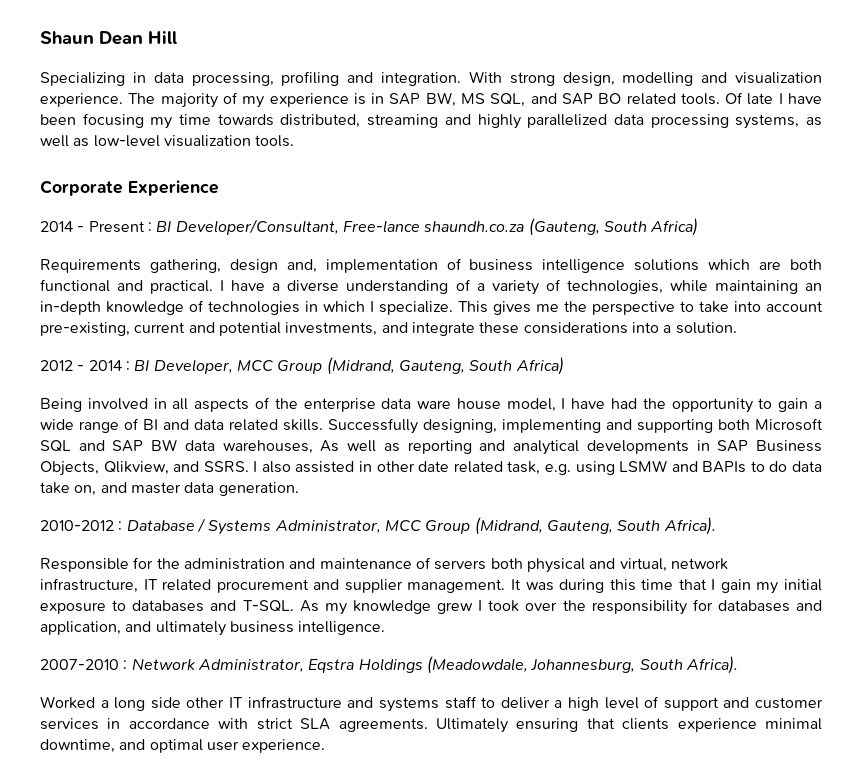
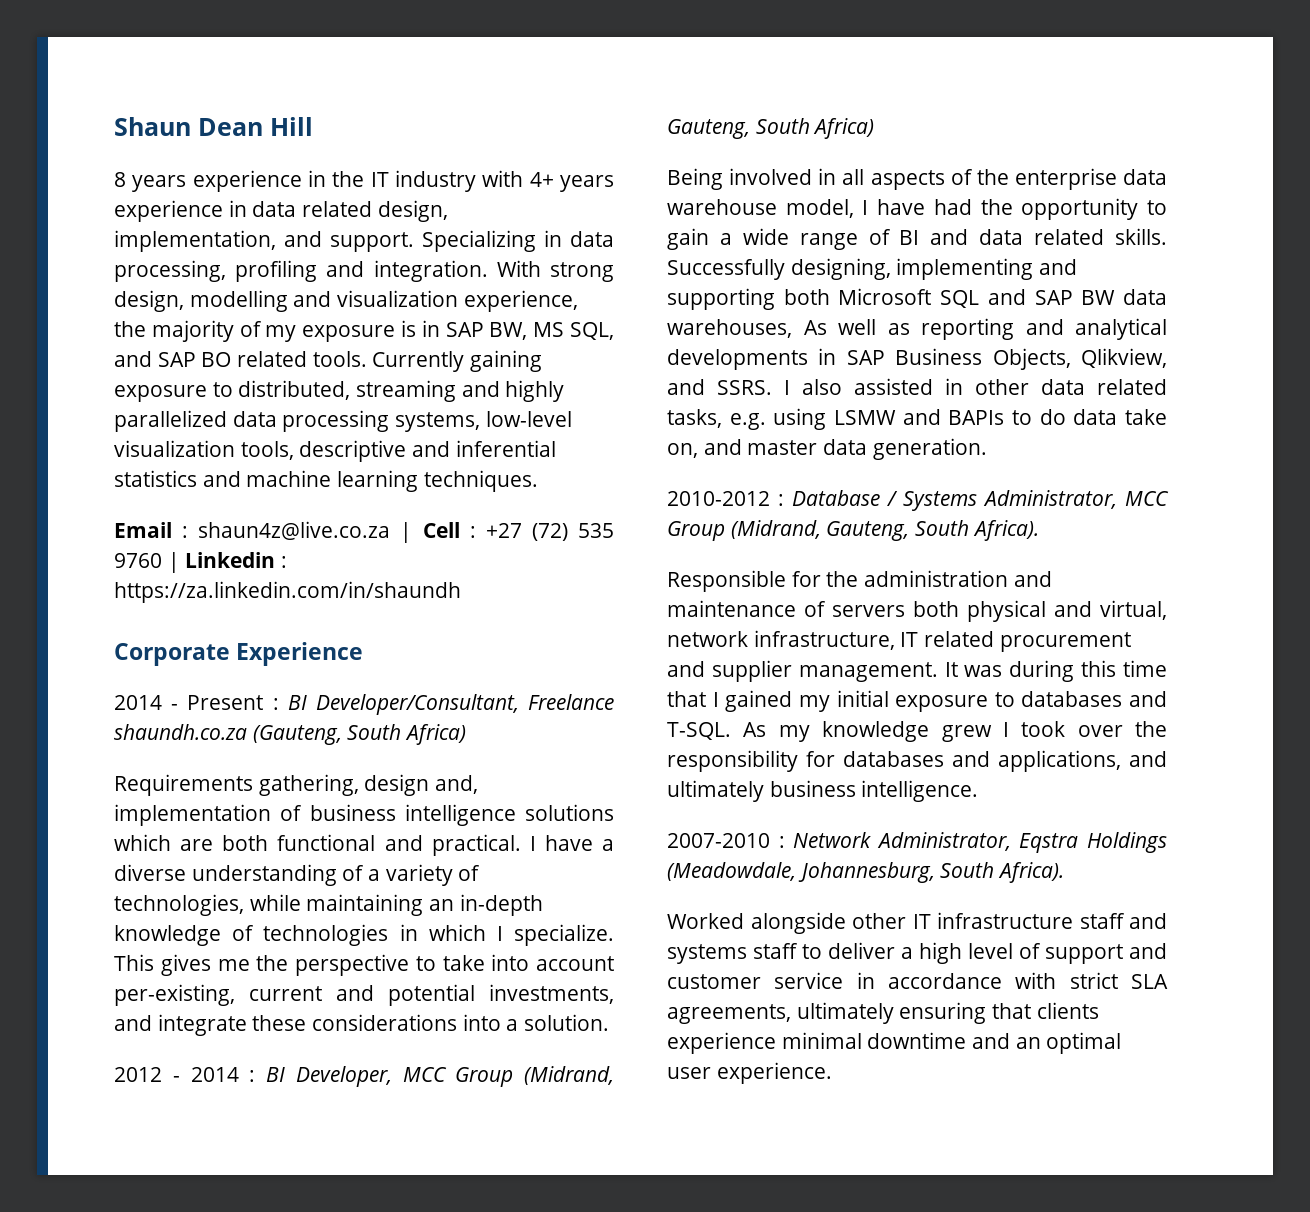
+ 8 years experience in the IT industry with 4+ years experience in data related design, implementation, and support.
- With strong design, modelling and visualization experience. The majority of my experience is in SAP BW, MS SQL, and SAP BO related tools.
+ With strong design, modelling and visualization experience, the majority of my exposure is in SAP BW, MS SQL, and SAP BO related tools.
- Of late I have been focusing my time towards distributed, streaming and highly parallelized data processing systems, as well as low-level visualization tools.
+ Currently gaining exposure to distributed, streaming and highly parallelized data processing systems, low-level visualization tools, descriptive and inferential statistics and machine learning techniques.
+ Email : shaun4z@live.co.za | Cell : +27 (72) 535 9760 | Linkedin : https://za.linkedin.com/in/shaundh
- 2014 - Present : BI Developer/Consultant, Free-lance shaundh.co.za (Gauteng, South Africa)
+ 2014 - Present : BI Developer/Consultant, Freelance shaundh.co.za (Gauteng, South Africa)
- This gives me the perspective to take into account pre-existing, current and potential investments, and integrate these considerations into a solution.
+ This gives me the perspective to take into account per-existing, current and potential investments, and integrate these considerations into a solution.
- Being involved in all aspects of the enterprise data ware house model, I have had the opportunity to gain a wide range of BI and data related skills.
+ Being involved in all aspects of the enterprise data warehouse model, I have had the opportunity to gain a wide range of BI and data related skills.
- I also assisted in other date related task, e.g. using LSMW and BAPIs to do data take on, and master data generation.
+ I also assisted in other data related tasks, e.g. using LSMW and BAPIs to do data take on, and master data generation.
- It was during this time that I gain my initial exposure to databases and T-SQL.
+ It was during this time that I gained my initial exposure to databases and T-SQL.
- As my knowledge grew I took over the responsibility for databases and application, and ultimately business intelligence.
+ As my knowledge grew I took over the responsibility for databases and applications, and ultimately business intelligence.
- Worked a long side other IT infrastructure and systems staff to deliver a high level of support and customer services in accordance with strict SLA agreements. Ultimately ensuring that clients experience minimal downtime, and optimal user experience.
+ Worked alongside other IT infrastructure staff and systems staff to deliver a high level of support and customer service in accordance with strict SLA agreements, ultimately ensuring that clients experience minimal downtime and an optimal user experience.

